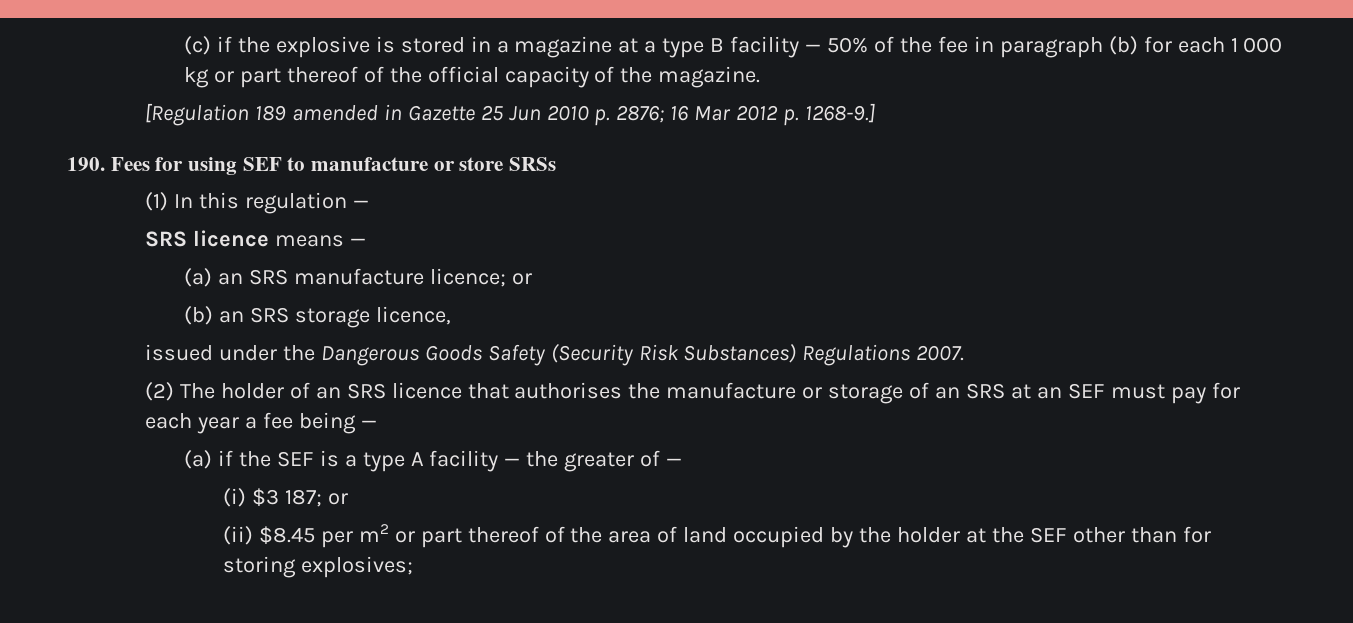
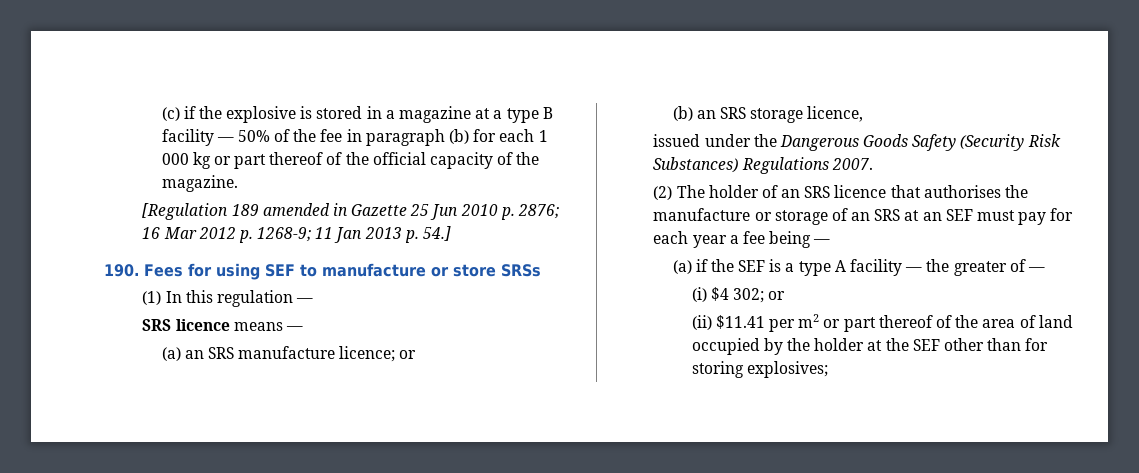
- [Regulation 189 amended in Gazette 25 Jun 2010 p. 2876; 16 Mar 2012 p. 1268-9.]
+ [Regulation 189 amended in Gazette 25 Jun 2010 p. 2876; 16 Mar 2012 p. 1268-9; 11 Jan 2013 p. 54.]
- (i) $3 187; or
+ (i) $4 302; or
- (ii) $8.45 per m2 or part thereof of the area of land occupied by the holder at the SEF other than for storing explosives;
+ (ii) $11.41 per m2 or part thereof of the area of land occupied by the holder at the SEF other than for storing explosives;

